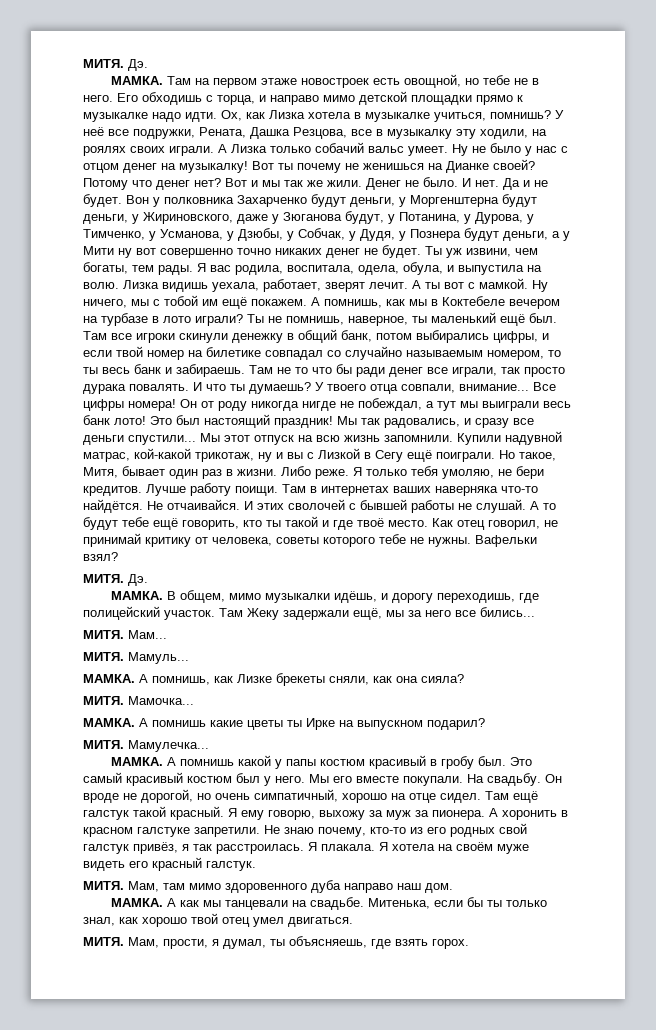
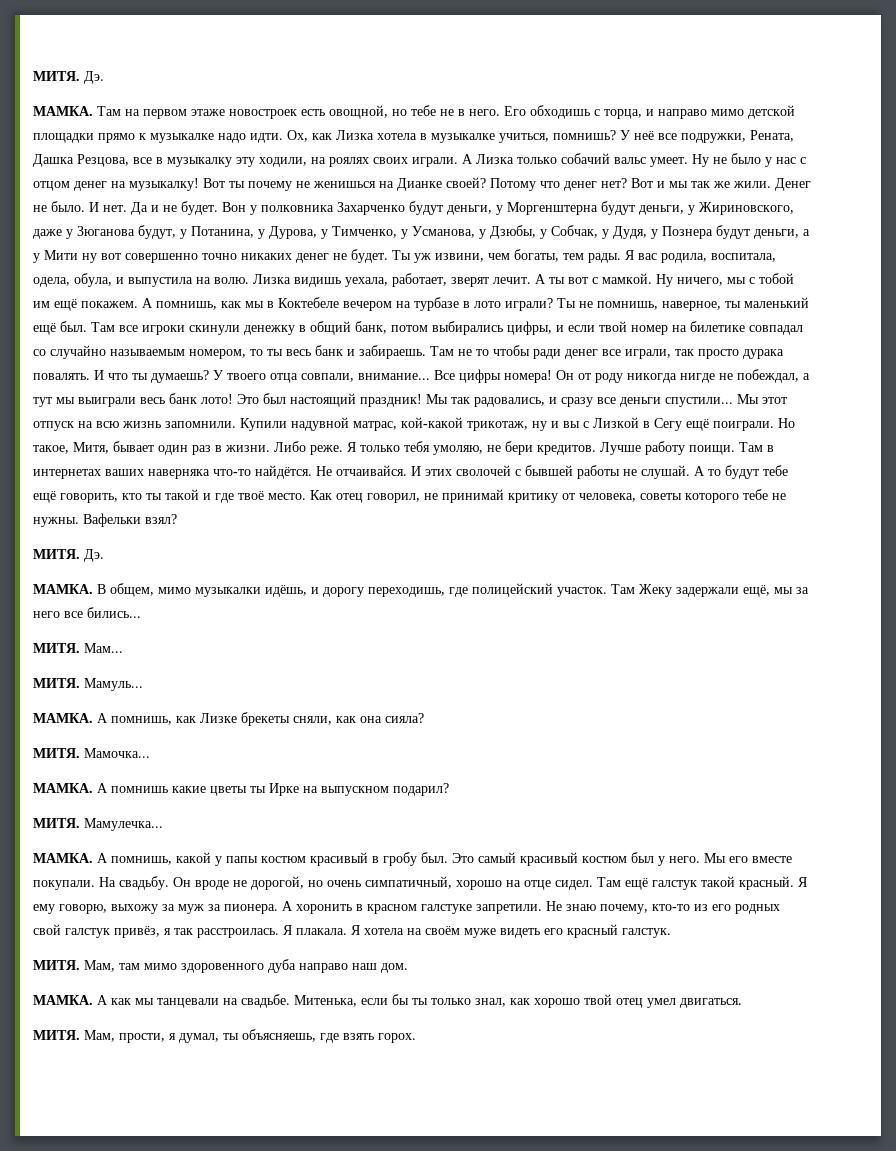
- Там не то что бы ради денег все играли, так просто дурака повалять.
+ Там не то чтобы ради денег все играли, так просто дурака повалять.
- А помнишь какой у папы костюм красивый в гробу был.
+ А помнишь, какой у папы костюм красивый в гробу был.

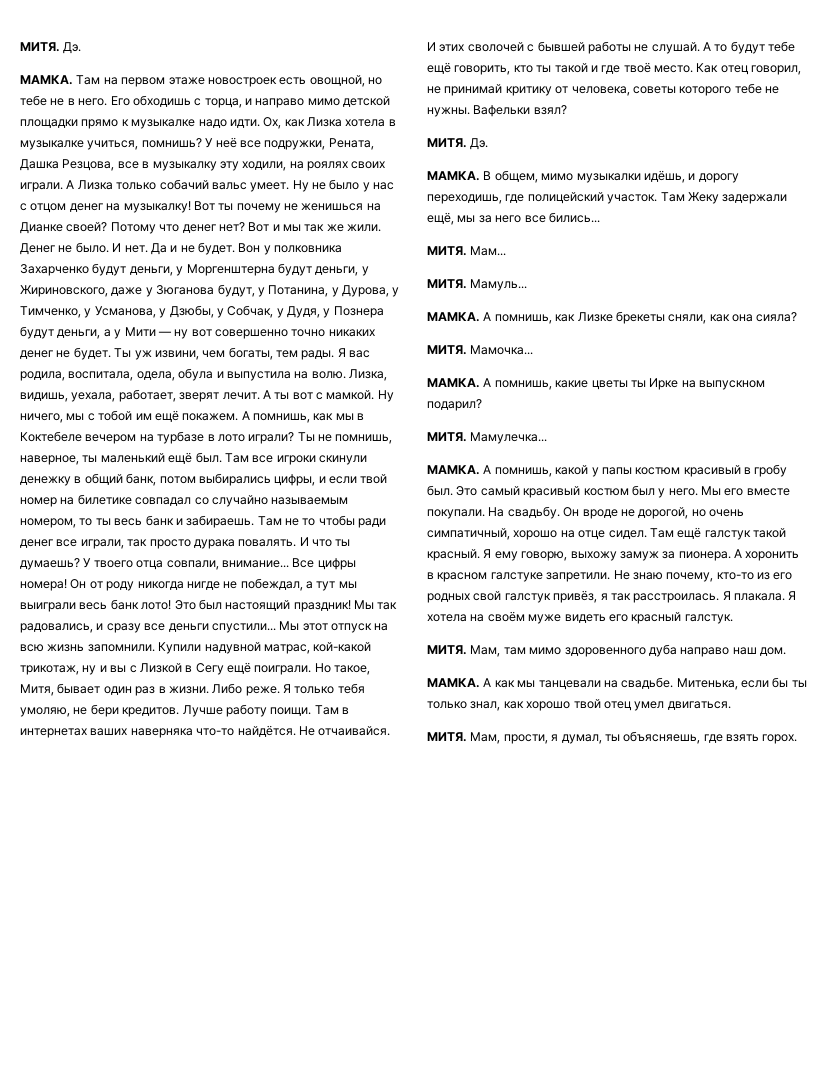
- Вон у полковника Захарченко будут деньги, у Моргенштерна будут деньги, у Жириновского, даже у Зюганова будут, у Потанина, у Дурова, у Тимченко, у Усманова, у Дзюбы, у Собчак, у Дудя, у Познера будут деньги, а у Мити ну вот совершенно точно никаких денег не будет.
+ Вон у полковника Захарченко будут деньги, у Моргенштерна будут деньги, у Жириновского, даже у Зюганова будут, у Потанина, у Дурова, у Тимченко, у Усманова, у Дзюбы, у Собчак, у Дудя, у Познера будут деньги, а у Мити — ну вот совершенно точно никаких денег не будет.
- Я вас родила, воспитала, одела, обула, и выпустила на волю.
+ Я вас родила, воспитала, одела, обула и выпустила на волю.
- Лизка видишь уехала, работает, зверят лечит.
+ Лизка, видишь, уехала, работает, зверят лечит.
- А помнишь какие цветы ты Ирке на выпускном подарил?
+ А помнишь, какие цветы ты Ирке на выпускном подарил?
- Я ему говорю, выхожу за муж за пионера.
+ Я ему говорю, выхожу замуж за пионера.

